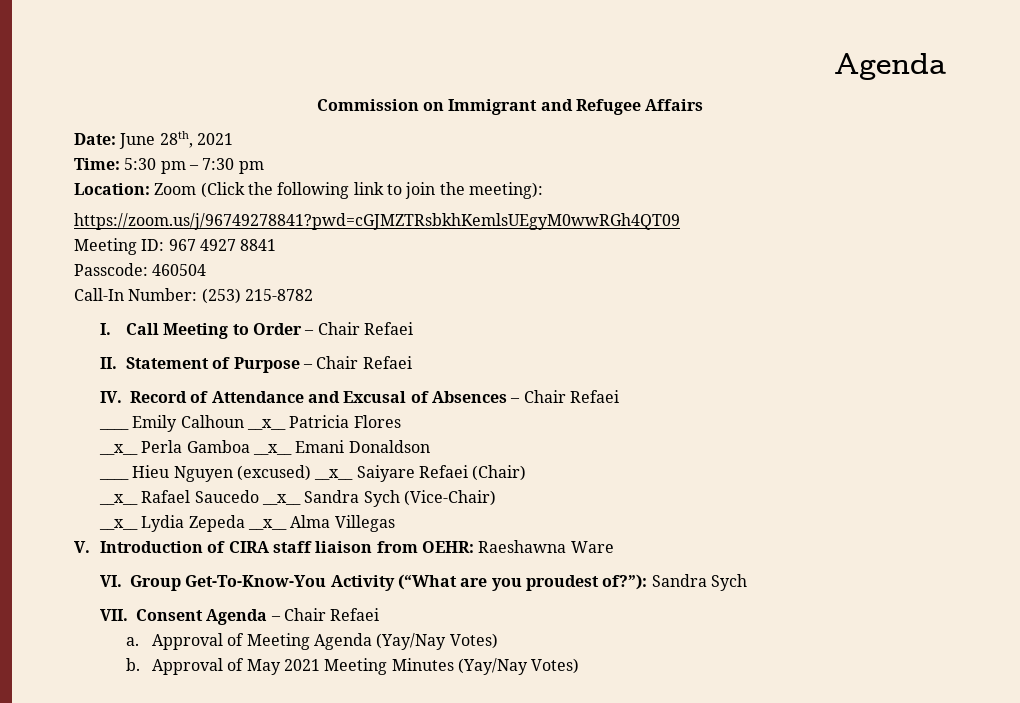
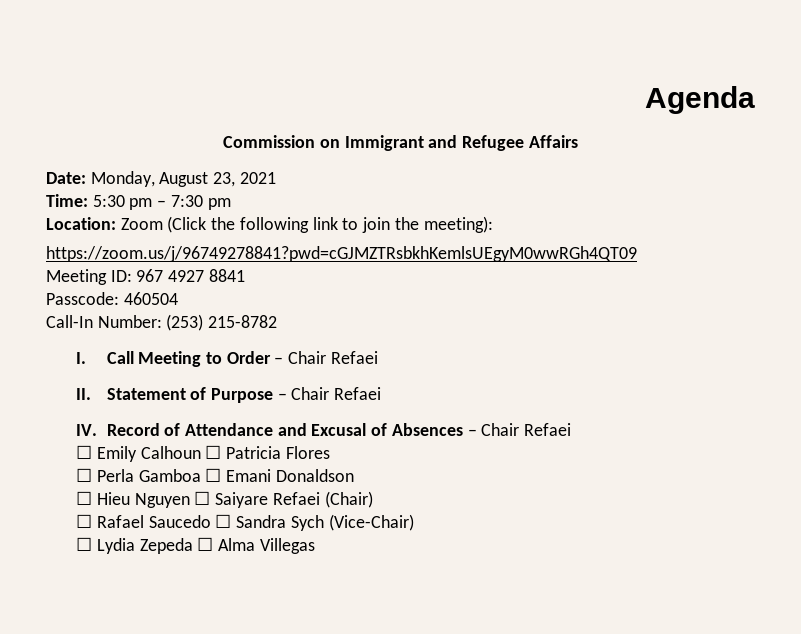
- Date: June 28th, 2021
+ Date: Monday, August 23, 2021
- ____ Emily Calhoun __x__ Patricia Flores
+ ☐ Emily Calhoun ☐ Patricia Flores
- __x__ Perla Gamboa __x__ Emani Donaldson
+ ☐ Perla Gamboa ☐ Emani Donaldson
- ____ Hieu Nguyen (excused) __x__ Saiyare Refaei (Chair)
+ ☐ Hieu Nguyen ☐ Saiyare Refaei (Chair)
- __x__ Rafael Saucedo __x__ Sandra Sych (Vice-Chair)
+ ☐ Rafael Saucedo ☐ Sandra Sych (Vice-Chair)
- __x__ Lydia Zepeda __x__ Alma Villegas
+ ☐ Lydia Zepeda ☐ Alma Villegas
- V. Introduction of CIRA staff liaison from OEHR: Raeshawna Ware
- VI. Group Get-To-Know-You Activity (“What are you proudest of?”): Sandra Sych
- VII. Consent Agenda – Chair Refaei
- a. Approval of Meeting Agenda (Yay/Nay Votes)
- b. Approval of May 2021 Meeting Minutes (Yay/Nay Votes)

